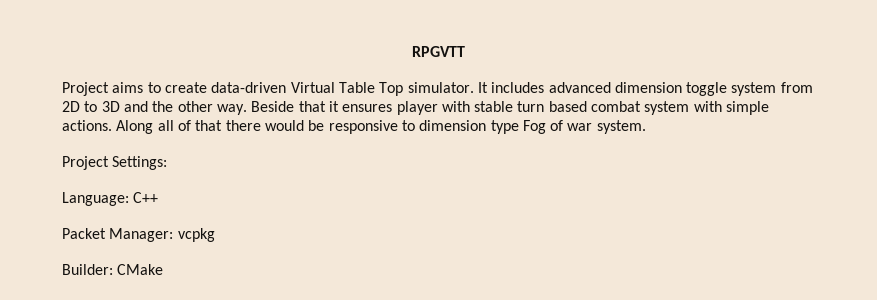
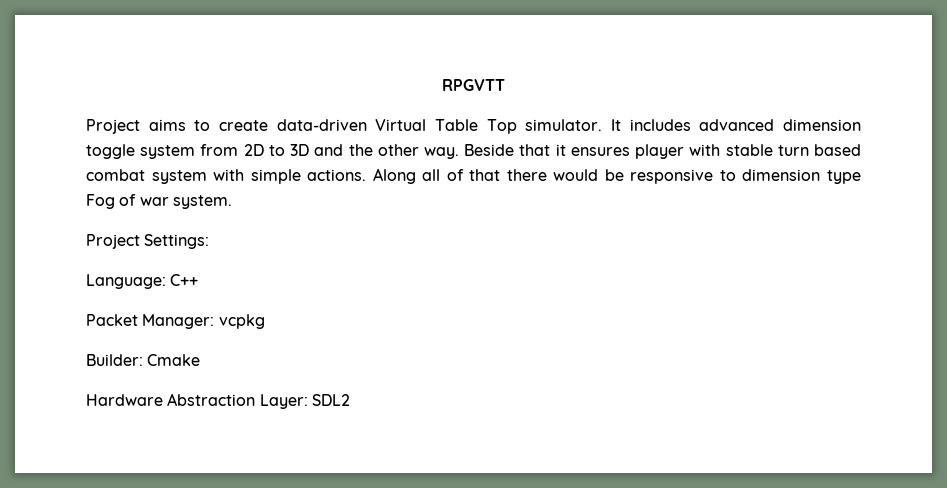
- Builder: CMake
+ Builder: Cmake
+ Hardware Abstraction Layer: SDL2

